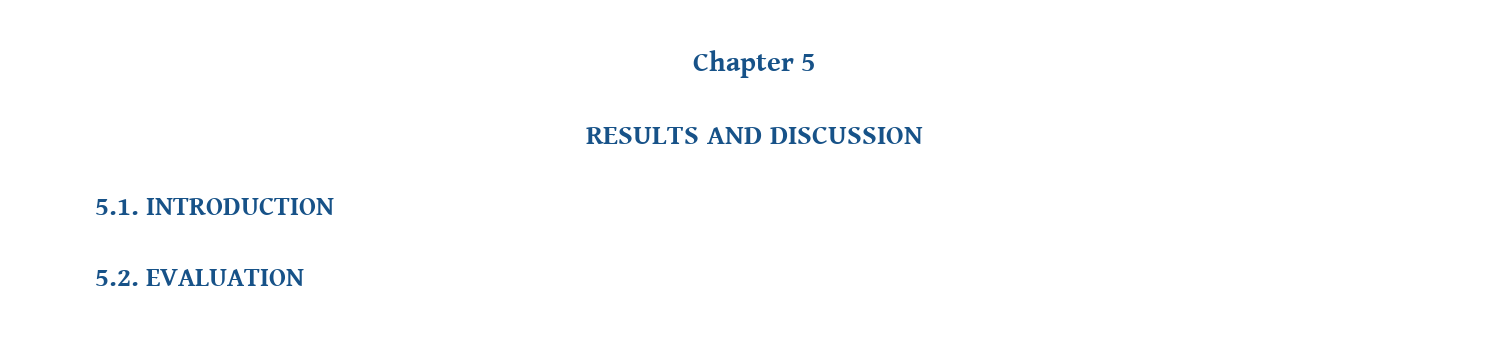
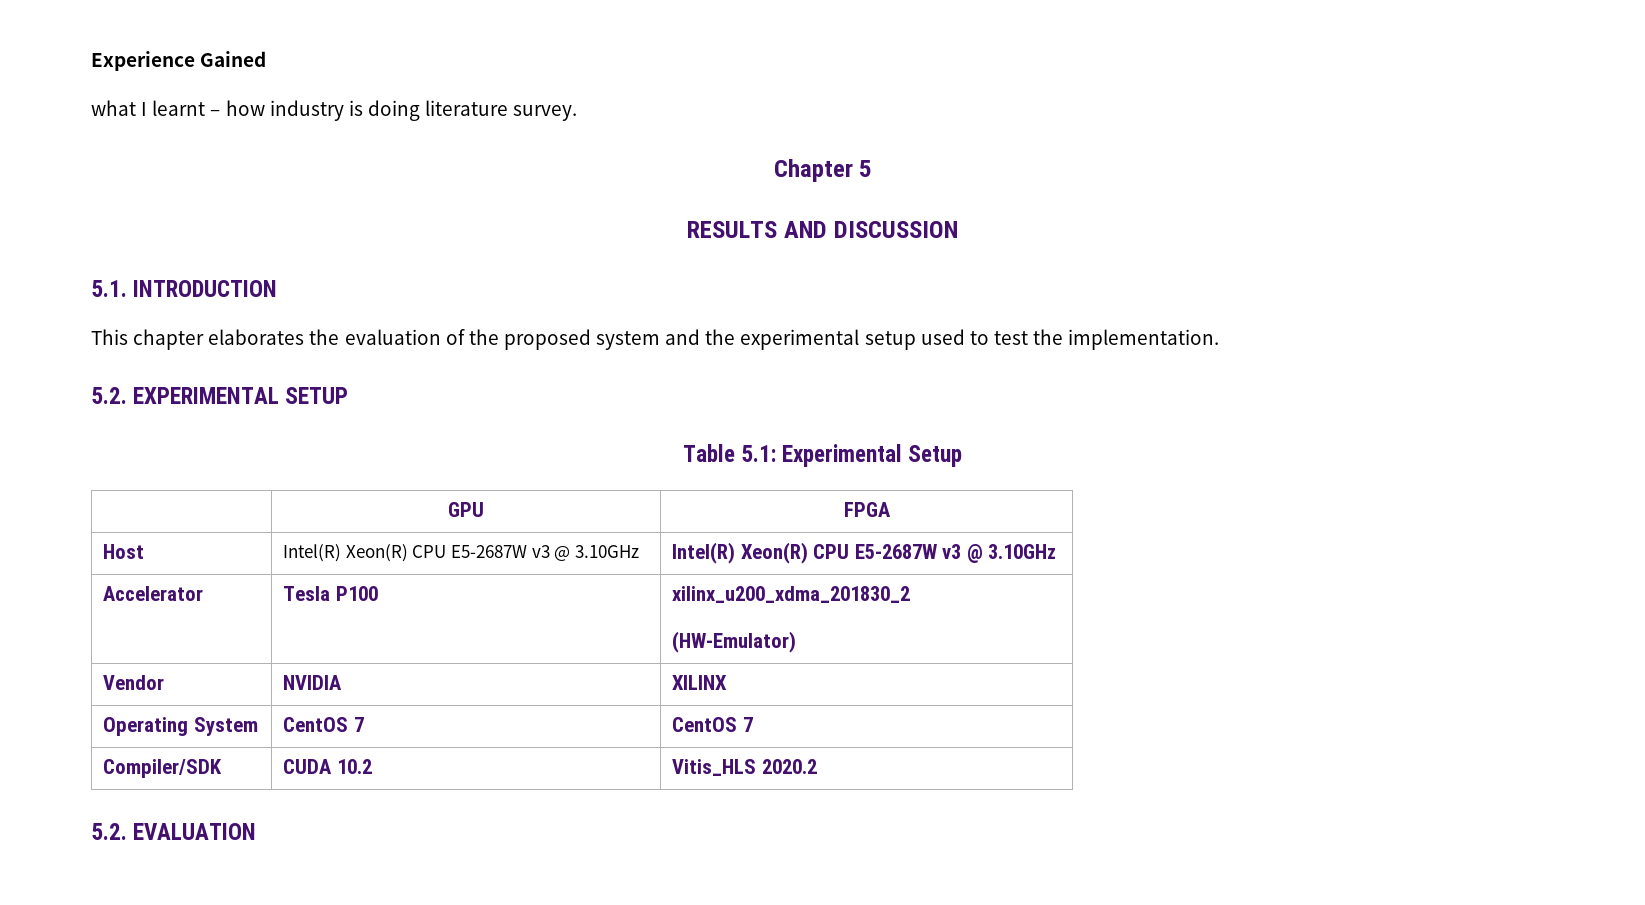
+ Experience Gained
+ what I learnt – how industry is doing literature survey.
+ This chapter elaborates the evaluation of the proposed system and the experimental setup used to test the implementation.
+ 5.2. EXPERIMENTAL SETUP
+ Table 5.1: Experimental Setup
+ | GPU | FPGA
+ Host | Intel(R) Xeon(R) CPU E5-2687W v3 @ 3.10GHz | Intel(R) Xeon(R) CPU E5-2687W v3 @ 3.10GHz
+ Accelerator | Tesla P100 | xilinx_u200_xdma_201830_2
+ (HW-Emulator)
+ Vendor | NVIDIA | XILINX
+ Operating System | CentOS 7 | CentOS 7
+ Compiler/SDK | CUDA 10.2 | Vitis_HLS 2020.2

